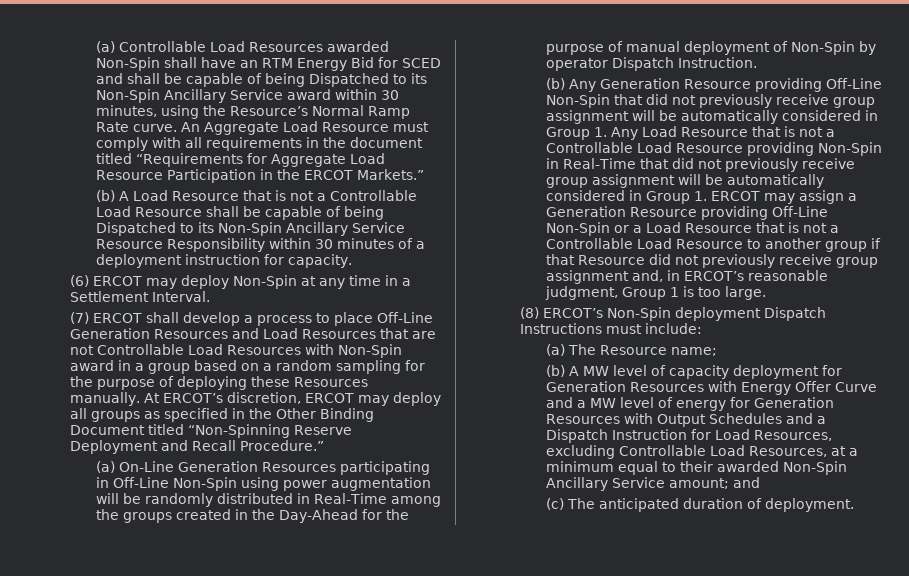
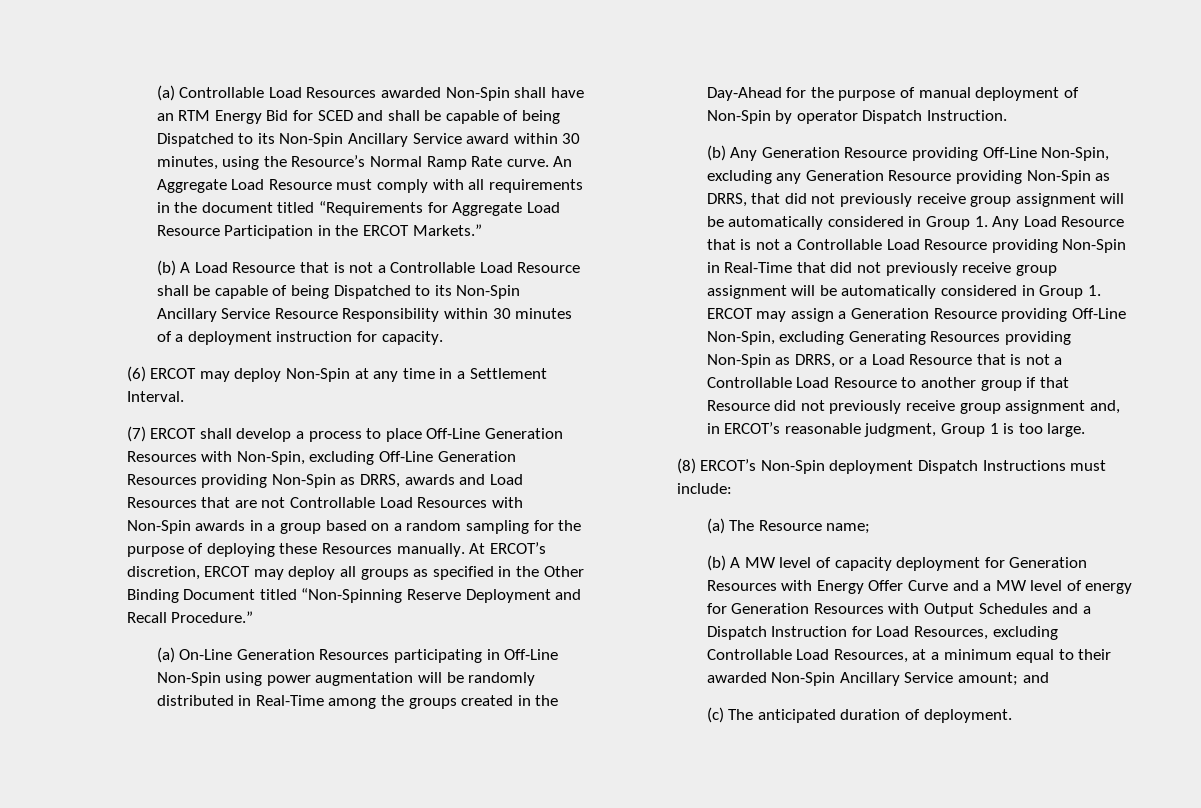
- (7) ERCOT shall develop a process to place Off-Line Generation Resources and Load Resources that are not Controllable Load Resources with Non-Spin award in a group based on a random sampling for the purpose of deploying these Resources manually.
+ (7) ERCOT shall develop a process to place Off-Line Generation Resources with Non-Spin, excluding Off-Line Generation Resources providing Non-Spin as DRRS, awards and Load Resources that are not Controllable Load Resources with Non-Spin awards in a group based on a random sampling for the purpose of deploying these Resources manually.
- (b) Any Generation Resource providing Off-Line Non-Spin that did not previously receive group assignment will be automatically considered in Group 1. Any Load Resource that is not a Controllable Load Resource providing Non-Spin in Real-Time that did not previously receive group assignment will be automatically considered in Group 1. ERCOT may assign a Generation Resource providing Off-Line Non-Spin or a Load Resource that is not a Controllable Load Resource to another group if that Resource did not previously receive group assignment and, in ERCOT’s reasonable judgment, Group 1 is too large.
+ (b) Any Generation Resource providing Off-Line Non-Spin, excluding any Generation Resource providing Non-Spin as DRRS, that did not previously receive group assignment will be automatically considered in Group 1. Any Load Resource that is not a Controllable Load Resource providing Non-Spin in Real-Time that did not previously receive group assignment will be automatically considered in Group 1. ERCOT may assign a Generation Resource providing Off-Line Non-Spin, excluding Generating Resources providing Non-Spin as DRRS, or a Load Resource that is not a Controllable Load Resource to another group if that Resource did not previously receive group assignment and, in ERCOT’s reasonable judgment, Group 1 is too large.

